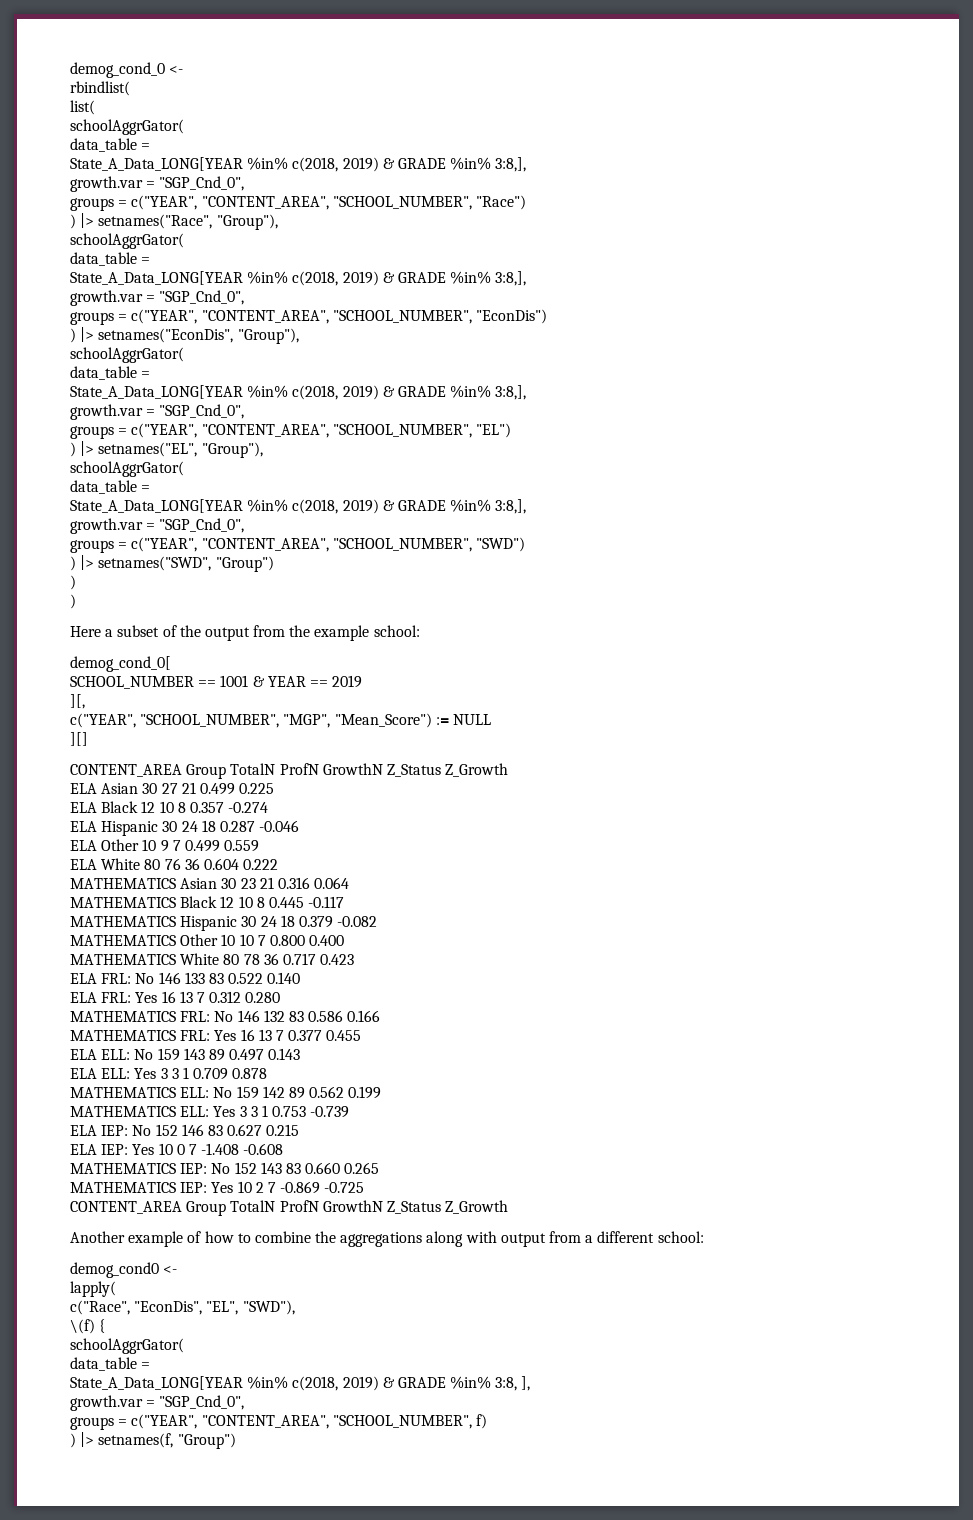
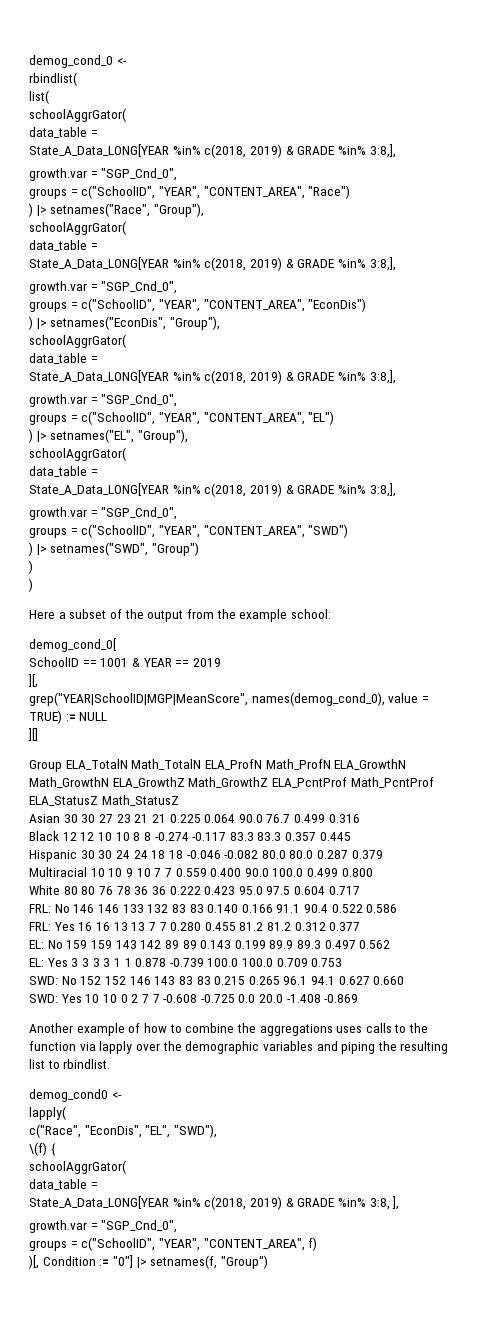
- groups = c("YEAR", "CONTENT_AREA", "SCHOOL_NUMBER", "Race")
+ groups = c("SchoolID", "YEAR", "CONTENT_AREA", "Race")
- groups = c("YEAR", "CONTENT_AREA", "SCHOOL_NUMBER", "EconDis")
+ groups = c("SchoolID", "YEAR", "CONTENT_AREA", "EconDis")
- groups = c("YEAR", "CONTENT_AREA", "SCHOOL_NUMBER", "EL")
+ groups = c("SchoolID", "YEAR", "CONTENT_AREA", "EL")
- groups = c("YEAR", "CONTENT_AREA", "SCHOOL_NUMBER", "SWD")
+ groups = c("SchoolID", "YEAR", "CONTENT_AREA", "SWD")
- SCHOOL_NUMBER == 1001 & YEAR == 2019
+ SchoolID == 1001 & YEAR == 2019
- c("YEAR", "SCHOOL_NUMBER", "MGP", "Mean_Score") := NULL
+ grep("YEAR|SchoolID|MGP|MeanScore", names(demog_cond_0), value = TRUE) := NULL
  ][]
- CONTENT_AREA Group TotalN ProfN GrowthN Z_Status Z_Growth
- ELA Asian 30 27 21 0.499 0.225
- ELA Black 12 10 8 0.357 -0.274
- ELA Hispanic 30 24 18 0.287 -0.046
- ELA Other 10 9 7 0.499 0.559
- ELA White 80 76 36 0.604 0.222
- MATHEMATICS Asian 30 23 21 0.316 0.064
- MATHEMATICS Black 12 10 8 0.445 -0.117
- MATHEMATICS Hispanic 30 24 18 0.379 -0.082
- MATHEMATICS Other 10 10 7 0.800 0.400
- MATHEMATICS White 80 78 36 0.717 0.423
- ELA FRL: No 146 133 83 0.522 0.140
- ELA FRL: Yes 16 13 7 0.312 0.280
- MATHEMATICS FRL: No 146 132 83 0.586 0.166
- MATHEMATICS FRL: Yes 16 13 7 0.377 0.455
- ELA ELL: No 159 143 89 0.497 0.143
- ELA ELL: Yes 3 3 1 0.709 0.878
- MATHEMATICS ELL: No 159 142 89 0.562 0.199
- MATHEMATICS ELL: Yes 3 3 1 0.753 -0.739
- ELA IEP: No 152 146 83 0.627 0.215
- ELA IEP: Yes 10 0 7 -1.408 -0.608
- MATHEMATICS IEP: No 152 143 83 0.660 0.265
- MATHEMATICS IEP: Yes 10 2 7 -0.869 -0.725
- CONTENT_AREA Group TotalN ProfN GrowthN Z_Status Z_Growth
+ Group ELA_TotalN Math_TotalN ELA_ProfN Math_ProfN ELA_GrowthN Math_GrowthN ELA_GrowthZ Math_GrowthZ ELA_PcntProf Math_PcntProf ELA_StatusZ Math_StatusZ
+ Asian 30 30 27 23 21 21 0.225 0.064 90.0 76.7 0.499 0.316
+ Black 12 12 10 10 8 8 -0.274 -0.117 83.3 83.3 0.357 0.445
+ Hispanic 30 30 24 24 18 18 -0.046 -0.082 80.0 80.0 0.287 0.379
+ Multiracial 10 10 9 10 7 7 0.559 0.400 90.0 100.0 0.499 0.800
+ White 80 80 76 78 36 36 0.222 0.423 95.0 97.5 0.604 0.717
+ FRL: No 146 146 133 132 83 83 0.140 0.166 91.1 90.4 0.522 0.586
+ FRL: Yes 16 16 13 13 7 7 0.280 0.455 81.2 81.2 0.312 0.377
+ EL: No 159 159 143 142 89 89 0.143 0.199 89.9 89.3 0.497 0.562
+ EL: Yes 3 3 3 3 1 1 0.878 -0.739 100.0 100.0 0.709 0.753
+ SWD: No 152 152 146 143 83 83 0.215 0.265 96.1 94.1 0.627 0.660
+ SWD: Yes 10 10 0 2 7 7 -0.608 -0.725 0.0 20.0 -1.408 -0.869
- Another example of how to combine the aggregations along with output from a different school:
+ Another example of how to combine the aggregations uses calls to the function via lapply over the demographic variables and piping the resulting list to rbindlist.
- groups = c("YEAR", "CONTENT_AREA", "SCHOOL_NUMBER", f)
- ) |> setnames(f, "Group")
+ groups = c("SchoolID", "YEAR", "CONTENT_AREA", f)
+ )[, Condition := "0"] |> setnames(f, "Group")

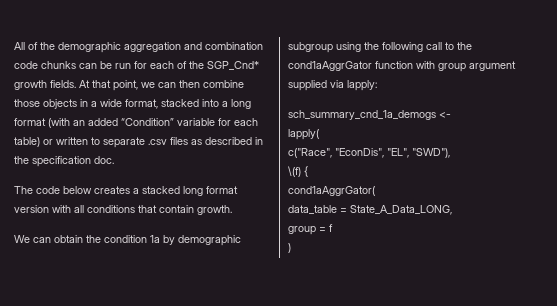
- demog_cond_0 <-
- rbindlist(
- list(
- schoolAggrGator(
- data_table =
- State_A_Data_LONG[YEAR %in% c(2018, 2019) & GRADE %in% 3:8,],
- growth.var = "SGP_Cnd_0",
- groups = c("SchoolID", "YEAR", "CONTENT_AREA", "Race")
- ) |> setnames("Race", "Group"),
- schoolAggrGator(
- data_table =
- State_A_Data_LONG[YEAR %in% c(2018, 2019) & GRADE %in% 3:8,],
- growth.var = "SGP_Cnd_0",
- groups = c("SchoolID", "YEAR", "CONTENT_AREA", "EconDis")
- ) |> setnames("EconDis", "Group"),
- schoolAggrGator(
- data_table =
- State_A_Data_LONG[YEAR %in% c(2018, 2019) & GRADE %in% 3:8,],
- growth.var = "SGP_Cnd_0",
- groups = c("SchoolID", "YEAR", "CONTENT_AREA", "EL")
- ) |> setnames("EL", "Group"),
- schoolAggrGator(
- data_table =
- State_A_Data_LONG[YEAR %in% c(2018, 2019) & GRADE %in% 3:8,],
- growth.var = "SGP_Cnd_0",
- groups = c("SchoolID", "YEAR", "CONTENT_AREA", "SWD")
- ) |> setnames("SWD", "Group")
- )
- )
- Here a subset of the output from the example school:
- demog_cond_0[
- SchoolID == 1001 & YEAR == 2019
- ][,
- grep("YEAR|SchoolID|MGP|MeanScore", names(demog_cond_0), value = TRUE) := NULL
- ][]
- Group ELA_TotalN Math_TotalN ELA_ProfN Math_ProfN ELA_GrowthN Math_GrowthN ELA_GrowthZ Math_GrowthZ ELA_PcntProf Math_PcntProf ELA_StatusZ Math_StatusZ
- Asian 30 30 27 23 21 21 0.225 0.064 90.0 76.7 0.499 0.316
- Black 12 12 10 10 8 8 -0.274 -0.117 83.3 83.3 0.357 0.445
- Hispanic 30 30 24 24 18 18 -0.046 -0.082 80.0 80.0 0.287 0.379
- Multiracial 10 10 9 10 7 7 0.559 0.400 90.0 100.0 0.499 0.800
- White 80 80 76 78 36 36 0.222 0.423 95.0 97.5 0.604 0.717
- FRL: No 146 146 133 132 83 83 0.140 0.166 91.1 90.4 0.522 0.586
- FRL: Yes 16 16 13 13 7 7 0.280 0.455 81.2 81.2 0.312 0.377
- EL: No 159 159 143 142 89 89 0.143 0.199 89.9 89.3 0.497 0.562
- EL: Yes 3 3 3 3 1 1 0.878 -0.739 100.0 100.0 0.709 0.753
- SWD: No 152 152 146 143 83 83 0.215 0.265 96.1 94.1 0.627 0.660
- SWD: Yes 10 10 0 2 7 7 -0.608 -0.725 0.0 20.0 -1.408 -0.869
- Another example of how to combine the aggregations uses calls to the function via lapply over the demographic variables and piping the resulting list to rbindlist.
- demog_cond0 <-
+ All of the demographic aggregation and combination code chunks can be run for each of the SGP_Cnd* growth fields. At that point, we can then combine those objects in a wide format, stacked into a long format (with an added “Condition” variable for each table) or written to separate .csv files as described in the specification doc.
+ The code below creates a stacked long format version with all conditions that contain growth.
+ We can obtain the condition 1a by demographic subgroup using the following call to the cond1aAggrGator function with group argument supplied via lapply:
+ sch_summary_cnd_1a_demogs <-
  \(f) {
- schoolAggrGator(
- data_table =
- State_A_Data_LONG[YEAR %in% c(2018, 2019) & GRADE %in% 3:8, ],
- growth.var = "SGP_Cnd_0",
- groups = c("SchoolID", "YEAR", "CONTENT_AREA", f)
- )[, Condition := "0"] |> setnames(f, "Group")
+ cond1aAggrGator(
+ data_table = State_A_Data_LONG,
+ group = f
+ )

